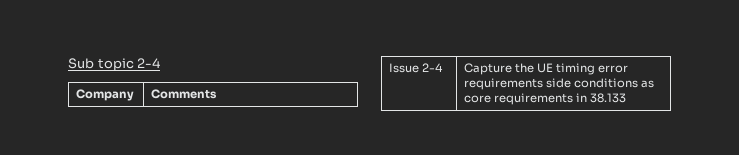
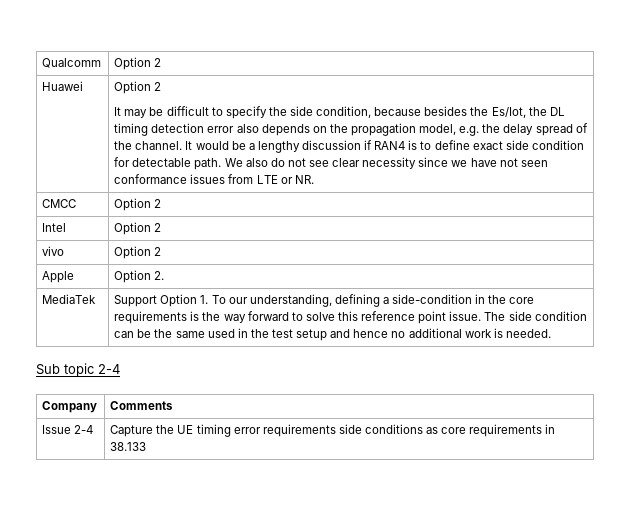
+ Qualcomm | Option 2
+ Huawei | Option 2
+ It may be difficult to specify the side condition, because besides the Es/Iot, the DL timing detection error also depends on the propagation model, e.g. the delay spread of the channel. It would be a lengthy discussion if RAN4 is to define exact side condition for detectable path. We also do not see clear necessity since we have not seen conformance issues from LTE or NR.
+ CMCC | Option 2
+ Intel | Option 2
+ vivo | Option 2
+ Apple | Option 2.
+ MediaTek | Support Option 1. To our understanding, defining a side-condition in the core requirements is the way forward to solve this reference point issue. The side condition can be the same used in the test setup and hence no additional work is needed.

